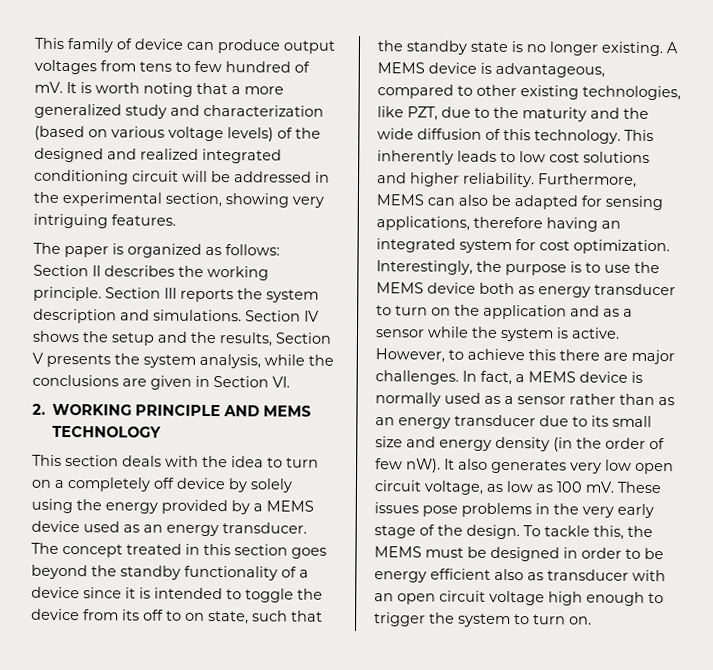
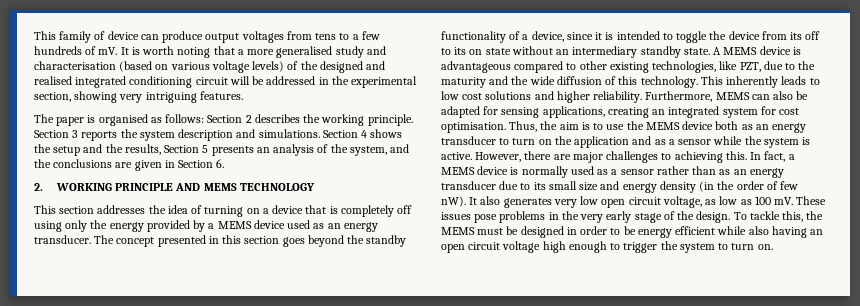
- This family of device can produce output voltages from tens to few hundred of mV.
+ This family of device can produce output voltages from tens to a few hundreds of mV.
- It is worth noting that a more generalized study and characterization (based on various voltage levels) of the designed and realized integrated conditioning circuit will be addressed in the experimental section, showing very intriguing features.
+ It is worth noting that a more generalised study and characterisation (based on various voltage levels) of the designed and realised integrated conditioning circuit will be addressed in the experimental section, showing very intriguing features.
- The paper is organized as follows: Section II describes the working principle.
+ The paper is organised as follows: Section 2 describes the working principle.
- Section III reports the system description and simulations.
+ Section 3 reports the system description and simulations.
- Section IV shows the setup and the results, Section V presents the system analysis, while the conclusions are given in Section VI.
+ Section 4 shows the setup and the results, Section 5 presents an analysis of the system, and the conclusions are given in Section 6.
- This section deals with the idea to turn on a completely off device by solely using the energy provided by a MEMS device used as an energy transducer.
+ This section addresses the idea of turning on a device that is completely off using only the energy provided by a MEMS device used as an energy transducer.
- The concept treated in this section goes beyond the standby functionality of a device since it is intended to toggle the device from its off to on state, such that the standby state is no longer existing.
+ The concept presented in this section goes beyond the standby functionality of a device, since it is intended to toggle the device from its off to its on state without an intermediary standby state.
- A MEMS device is advantageous, compared to other existing technologies, like PZT, due to the maturity and the wide diffusion of this technology.
+ A MEMS device is advantageous compared to other existing technologies, like PZT, due to the maturity and the wide diffusion of this technology.
- Furthermore, MEMS can also be adapted for sensing applications, therefore having an integrated system for cost optimization. Interestingly, the purpose is to use the MEMS device both as energy transducer to turn on the application and as a sensor while the system is active.
+ Furthermore, MEMS can also be adapted for sensing applications, creating an integrated system for cost optimisation. Thus, the aim is to use the MEMS device both as an energy transducer to turn on the application and as a sensor while the system is active.
- However, to achieve this there are major challenges.
+ However, there are major challenges to achieving this.
- To tackle this, the MEMS must be designed in order to be energy efficient also as transducer with an open circuit voltage high enough to trigger the system to turn on.
+ To tackle this, the MEMS must be designed in order to be energy efficient while also having an open circuit voltage high enough to trigger the system to turn on.

